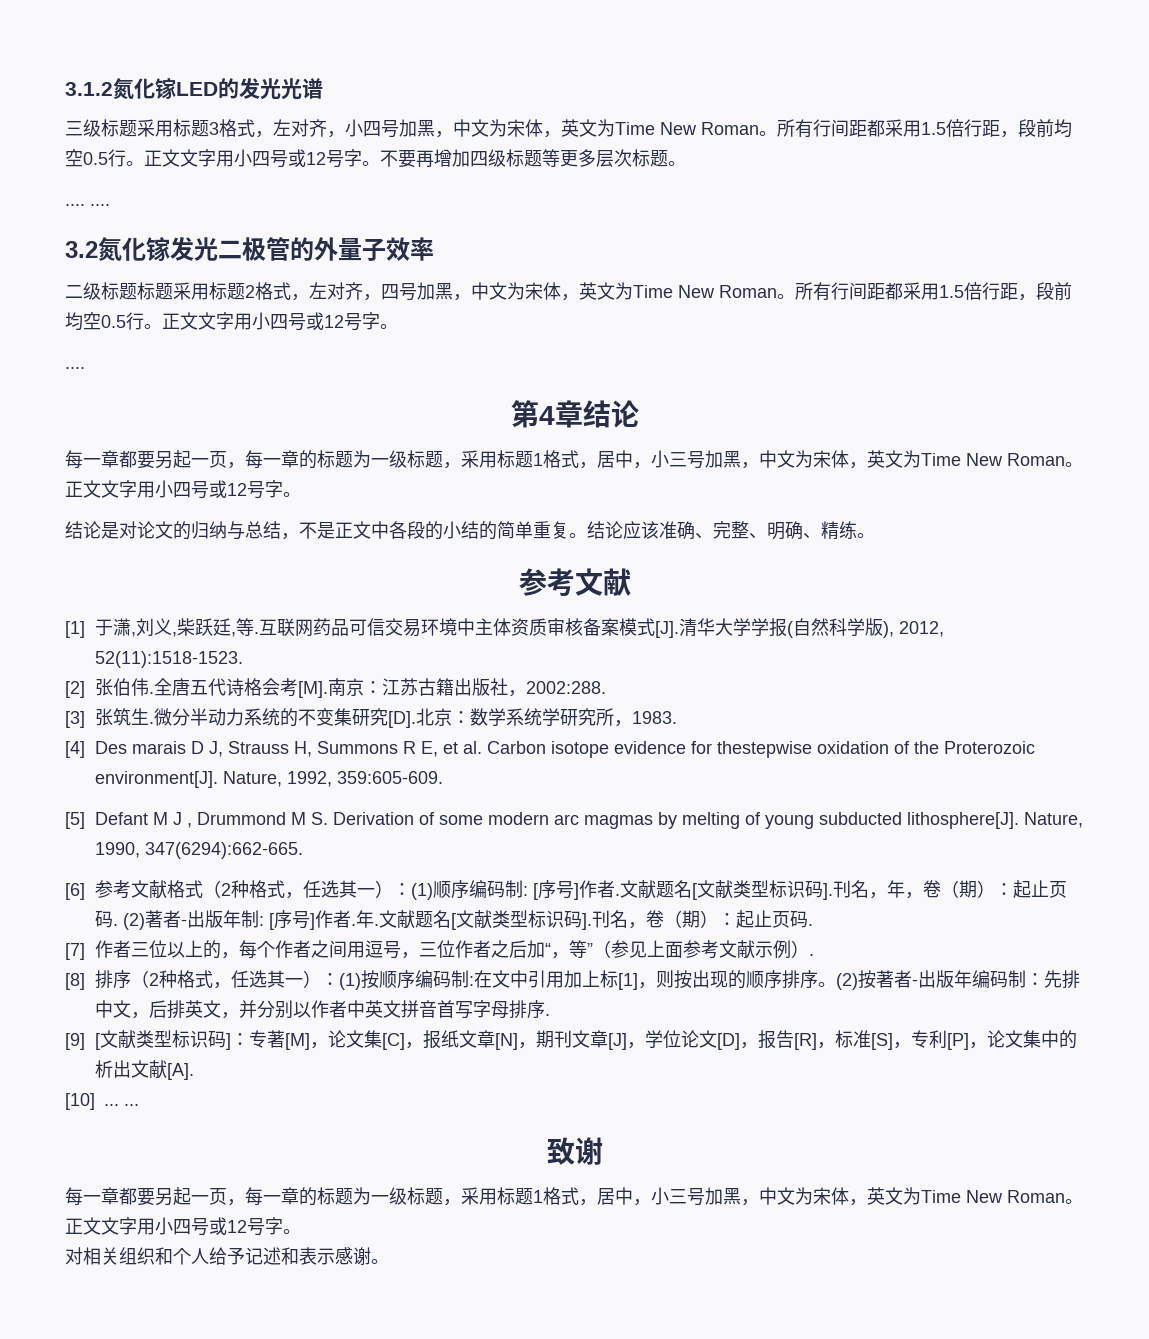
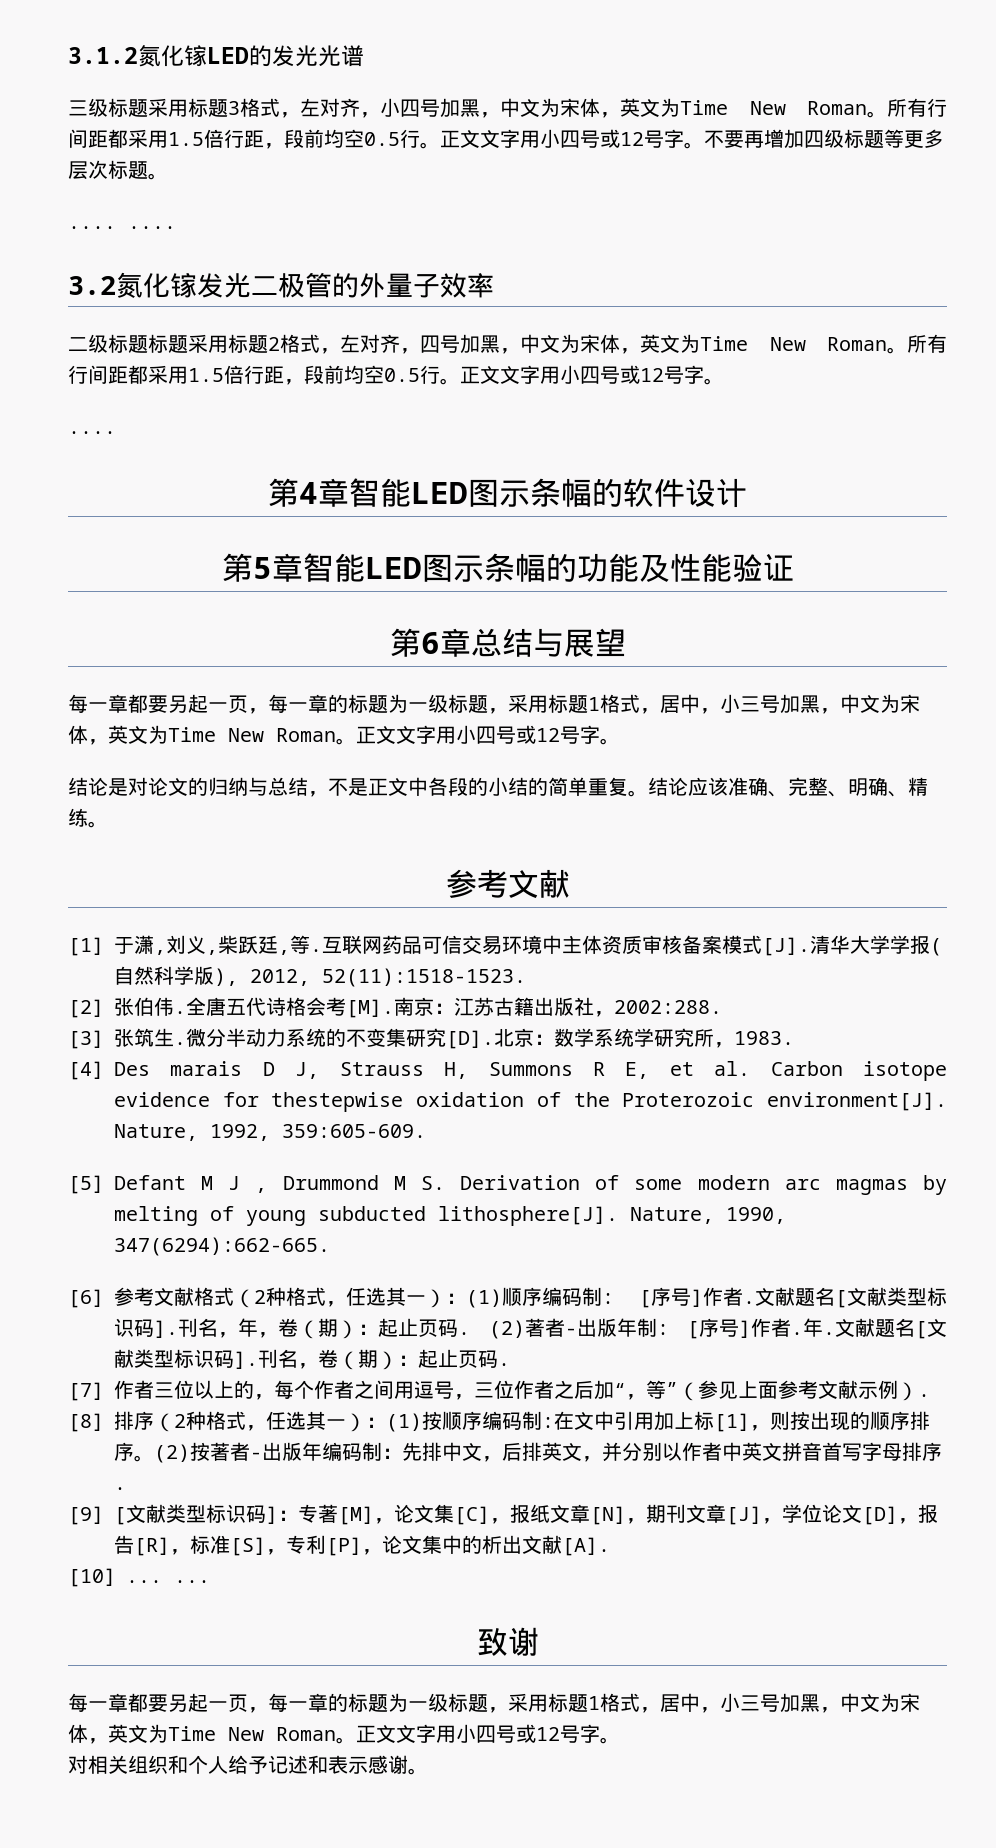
- 第4章结论
+ 第4章智能LED图示条幅的软件设计
+ 第5章智能LED图示条幅的功能及性能验证
+ 第6章总结与展望

